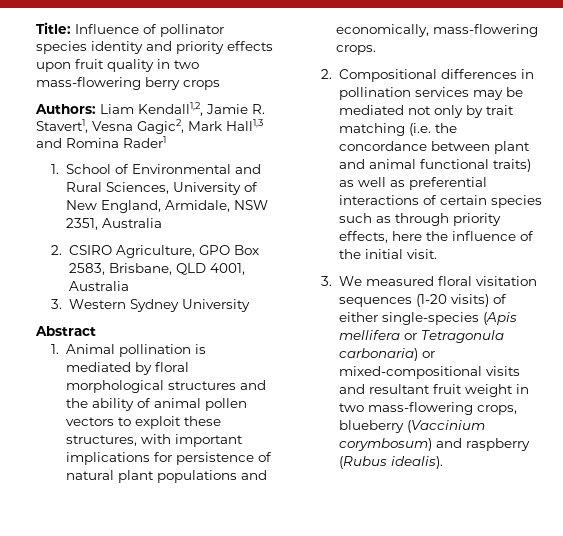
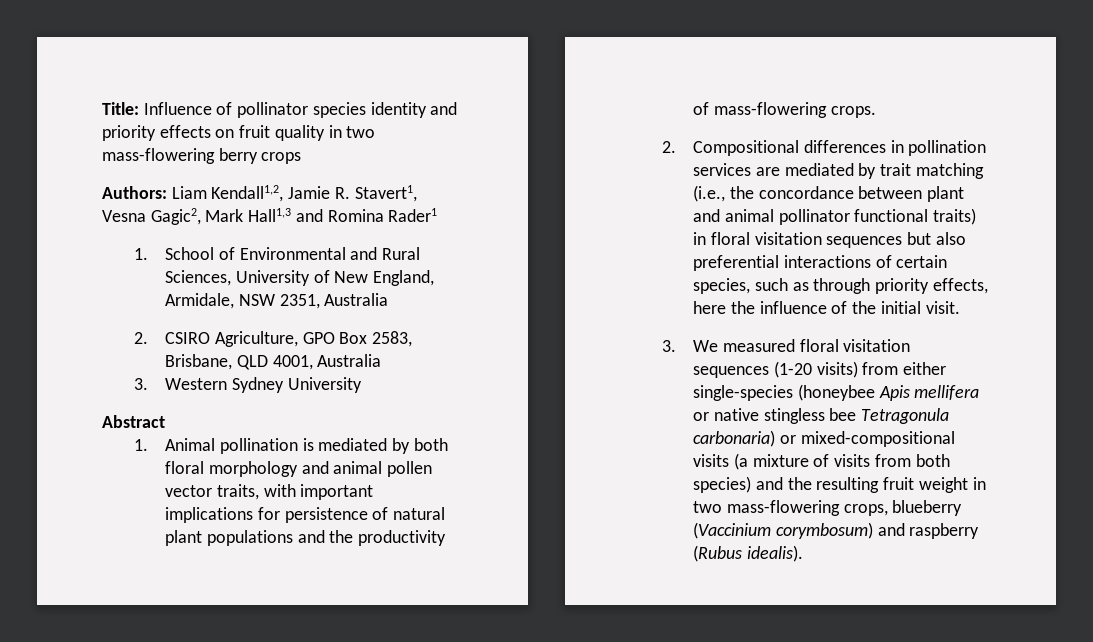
- Title: Influence of pollinator species identity and priority effects upon fruit quality in two mass-flowering berry crops
+ Title: Influence of pollinator species identity and priority effects on fruit quality in two mass-flowering berry crops
- 1. Animal pollination is mediated by floral morphological structures and the ability of animal pollen vectors to exploit these structures, with important implications for persistence of natural plant populations and economically, mass-flowering crops.
+ 1. Animal pollination is mediated by both floral morphology and animal pollen vector traits, with important implications for persistence of natural plant populations and the productivity of mass-flowering crops.
- 2. Compositional differences in pollination services may be mediated not only by trait matching (i.e. the concordance between plant and animal functional traits) as well as preferential interactions of certain species such as through priority effects, here the influence of the initial visit.
+ 2. Compositional differences in pollination services are mediated by trait matching (i.e., the concordance between plant and animal pollinator functional traits) in floral visitation sequences but also preferential interactions of certain species, such as through priority effects, here the influence of the initial visit.
- 3. We measured floral visitation sequences (1-20 visits) of either single-species (Apis mellifera or Tetragonula carbonaria) or mixed-compositional visits and resultant fruit weight in two mass-flowering crops, blueberry (Vaccinium corymbosum) and raspberry (Rubus idealis).
+ 3. We measured floral visitation sequences (1-20 visits) from either single-species (honeybee Apis mellifera or native stingless bee Tetragonula carbonaria) or mixed-compositional visits (a mixture of visits from both species) and the resulting fruit weight in two mass-flowering crops, blueberry (Vaccinium corymbosum) and raspberry (Rubus idealis).

